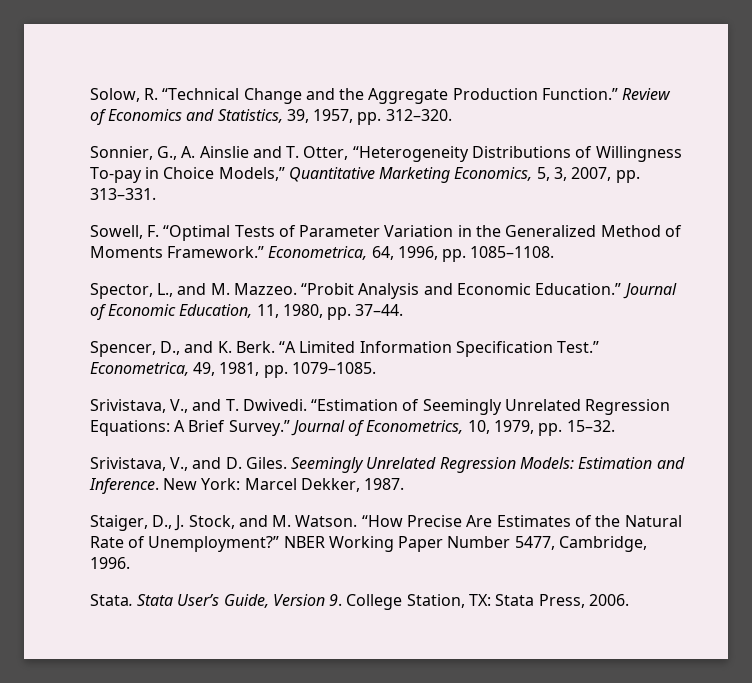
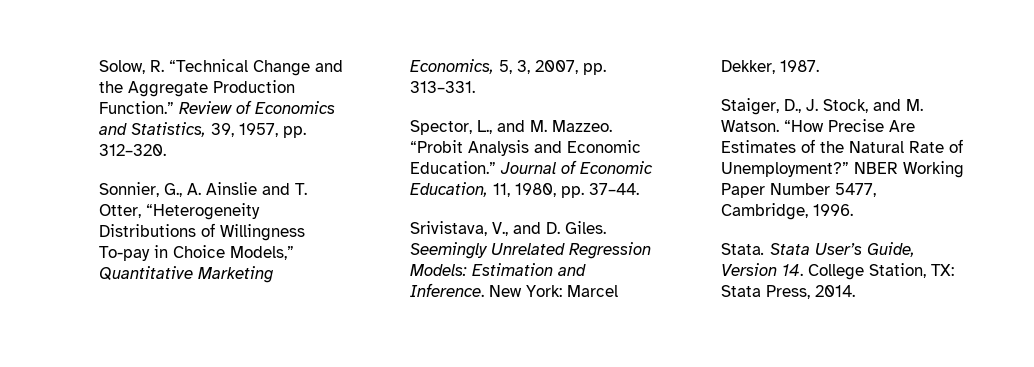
- Sowell, F. “Optimal Tests of Parameter Variation in the Generalized Method of Moments Framework.” Econometrica, 64, 1996, pp. 1085–1108.
- Spencer, D., and K. Berk. “A Limited Information Specification Test.” Econometrica, 49, 1981, pp. 1079–1085.
- Srivistava, V., and T. Dwivedi. “Estimation of Seemingly Unrelated Regression Equations: A Brief Survey.” Journal of Econometrics, 10, 1979, pp. 15–32.
- Stata User’s Guide, Version 9. College Station, TX: Stata Press, 2006.
+ Stata User’s Guide, Version 14. College Station, TX: Stata Press, 2014.

